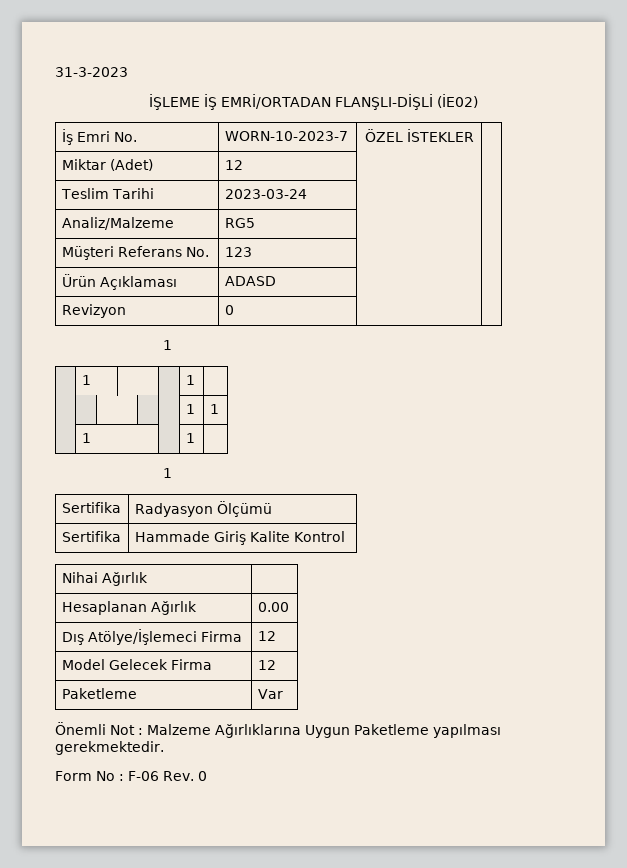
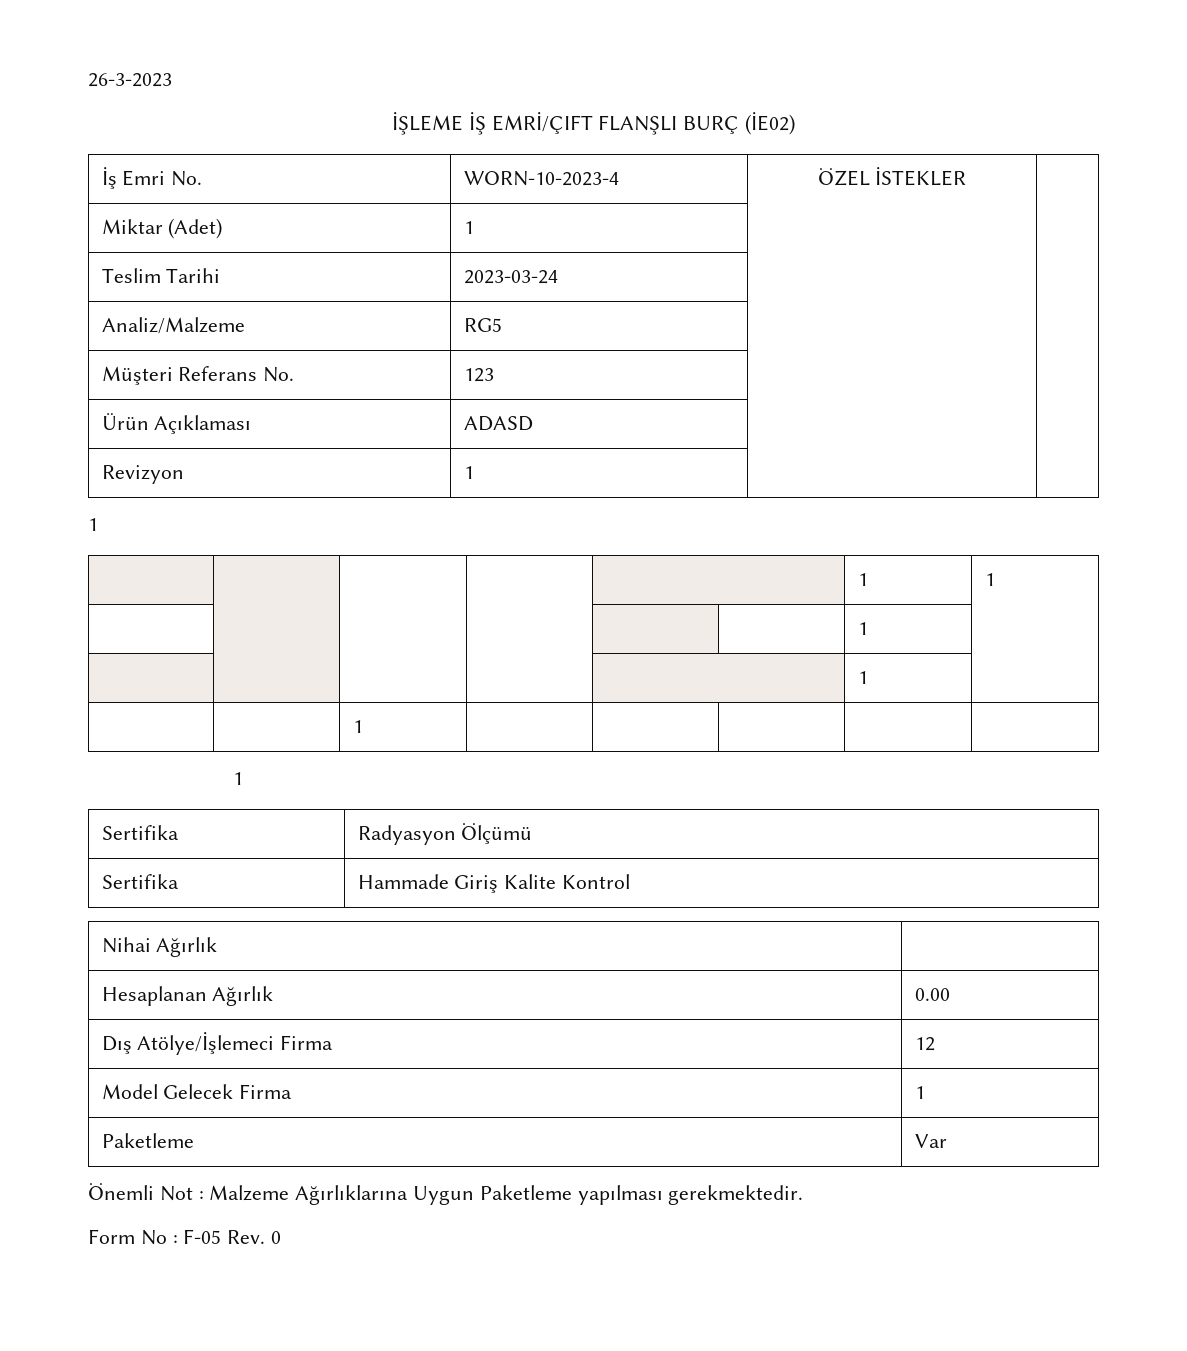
- 31-3-2023
+ 26-3-2023
- İŞLEME İŞ EMRİ/ORTADAN FLANŞLI-DİŞLİ (İE02)
+ İŞLEME İŞ EMRİ/ÇIFT FLANŞLI BURÇ (İE02)
- İş Emri No. | WORN-10-2023-7 | ÖZEL İSTEKLER |
+ İş Emri No. | WORN-10-2023-4 | ÖZEL İSTEKLER |
- Miktar (Adet) | 12 | |
+ Miktar (Adet) | 1 | |
- Revizyon | 0 | |
+ Revizyon | 1 | |
  1
- | 1 | | | 1 |
  | | | | | 1 | 1
- | 1 | | 1 |
+ | | | | | | 1 |
+ | | | | | 1 |
+ | | 1 | | | | |
- Model Gelecek Firma | 12
+ Model Gelecek Firma | 1
- Form No : F-06 Rev. 0
+ Form No : F-05 Rev. 0

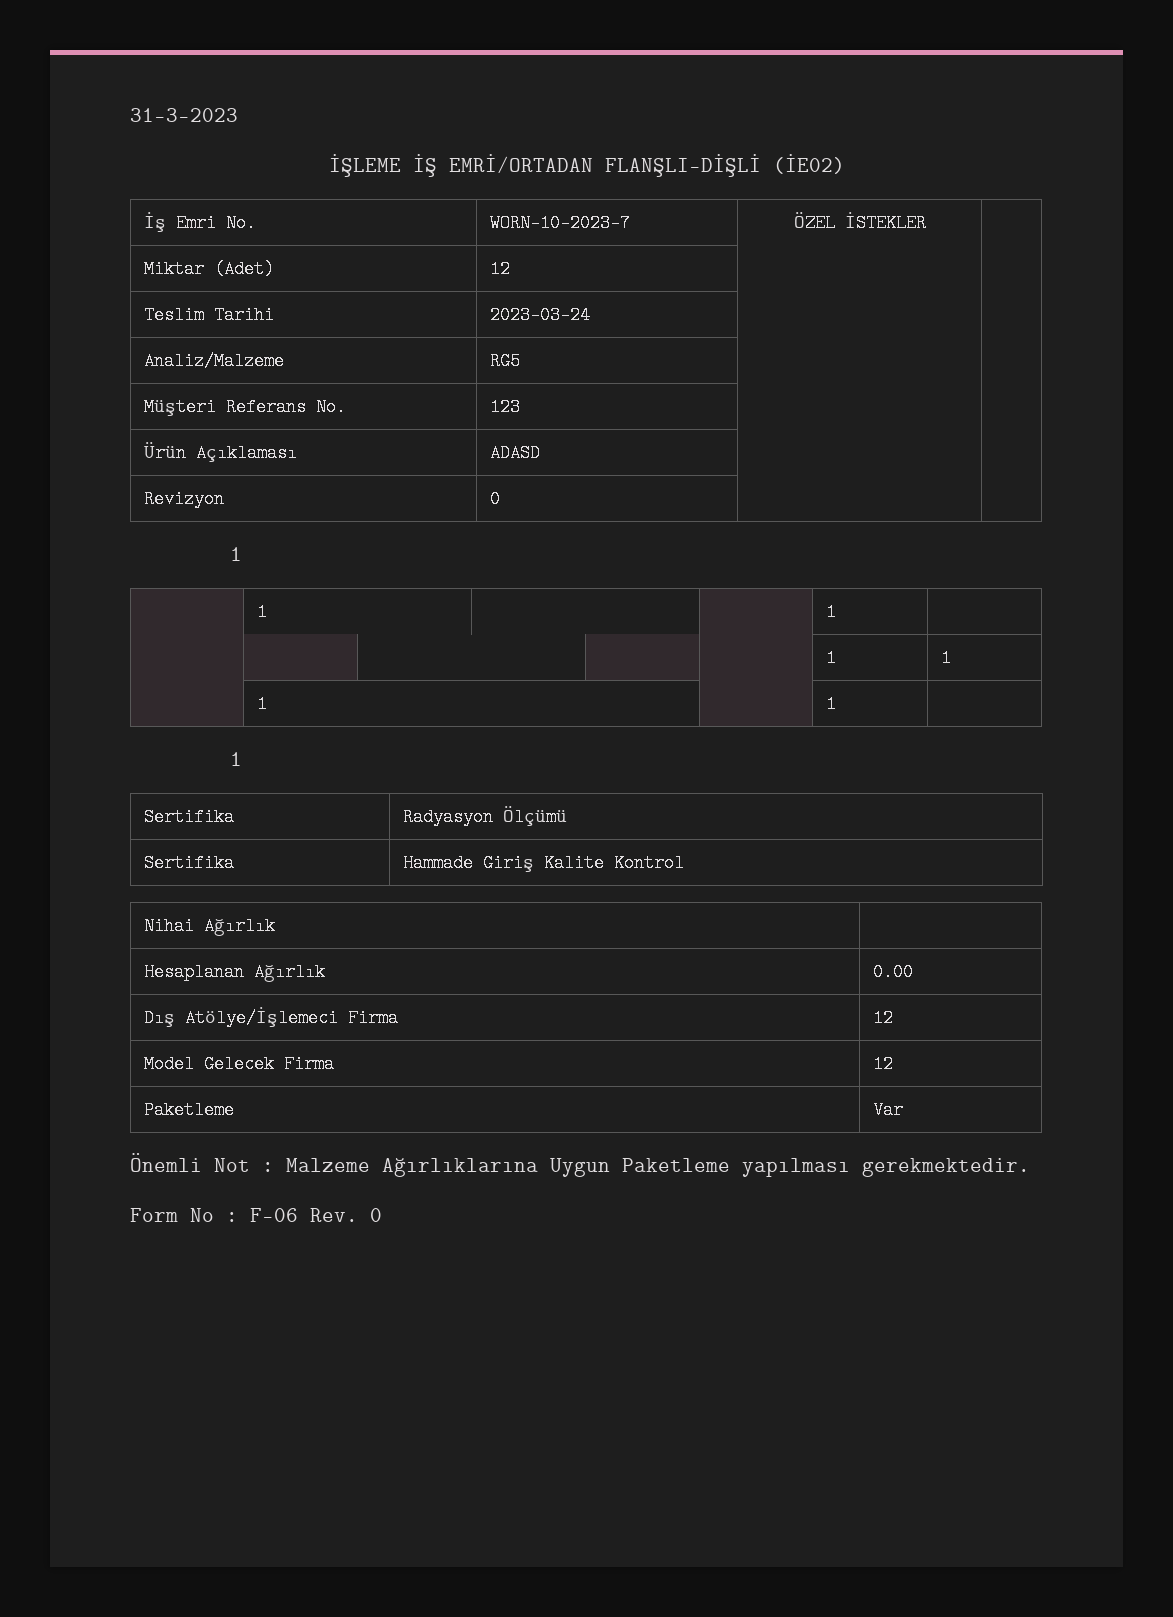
- 26-3-2023
+ 31-3-2023
- İŞLEME İŞ EMRİ/ÇIFT FLANŞLI BURÇ (İE02)
+ İŞLEME İŞ EMRİ/ORTADAN FLANŞLI-DİŞLİ (İE02)
- İş Emri No. | WORN-10-2023-4 | ÖZEL İSTEKLER |
+ İş Emri No. | WORN-10-2023-7 | ÖZEL İSTEKLER |
- Miktar (Adet) | 1 | |
+ Miktar (Adet) | 12 | |
- Revizyon | 1 | |
+ Revizyon | 0 | |
  1
+ | 1 | | | 1 |
  | | | | | 1 | 1
- | | | | | | 1 |
- | | | | | 1 |
- | | 1 | | | | |
+ | 1 | | 1 |
- Model Gelecek Firma | 1
+ Model Gelecek Firma | 12
- Form No : F-05 Rev. 0
+ Form No : F-06 Rev. 0

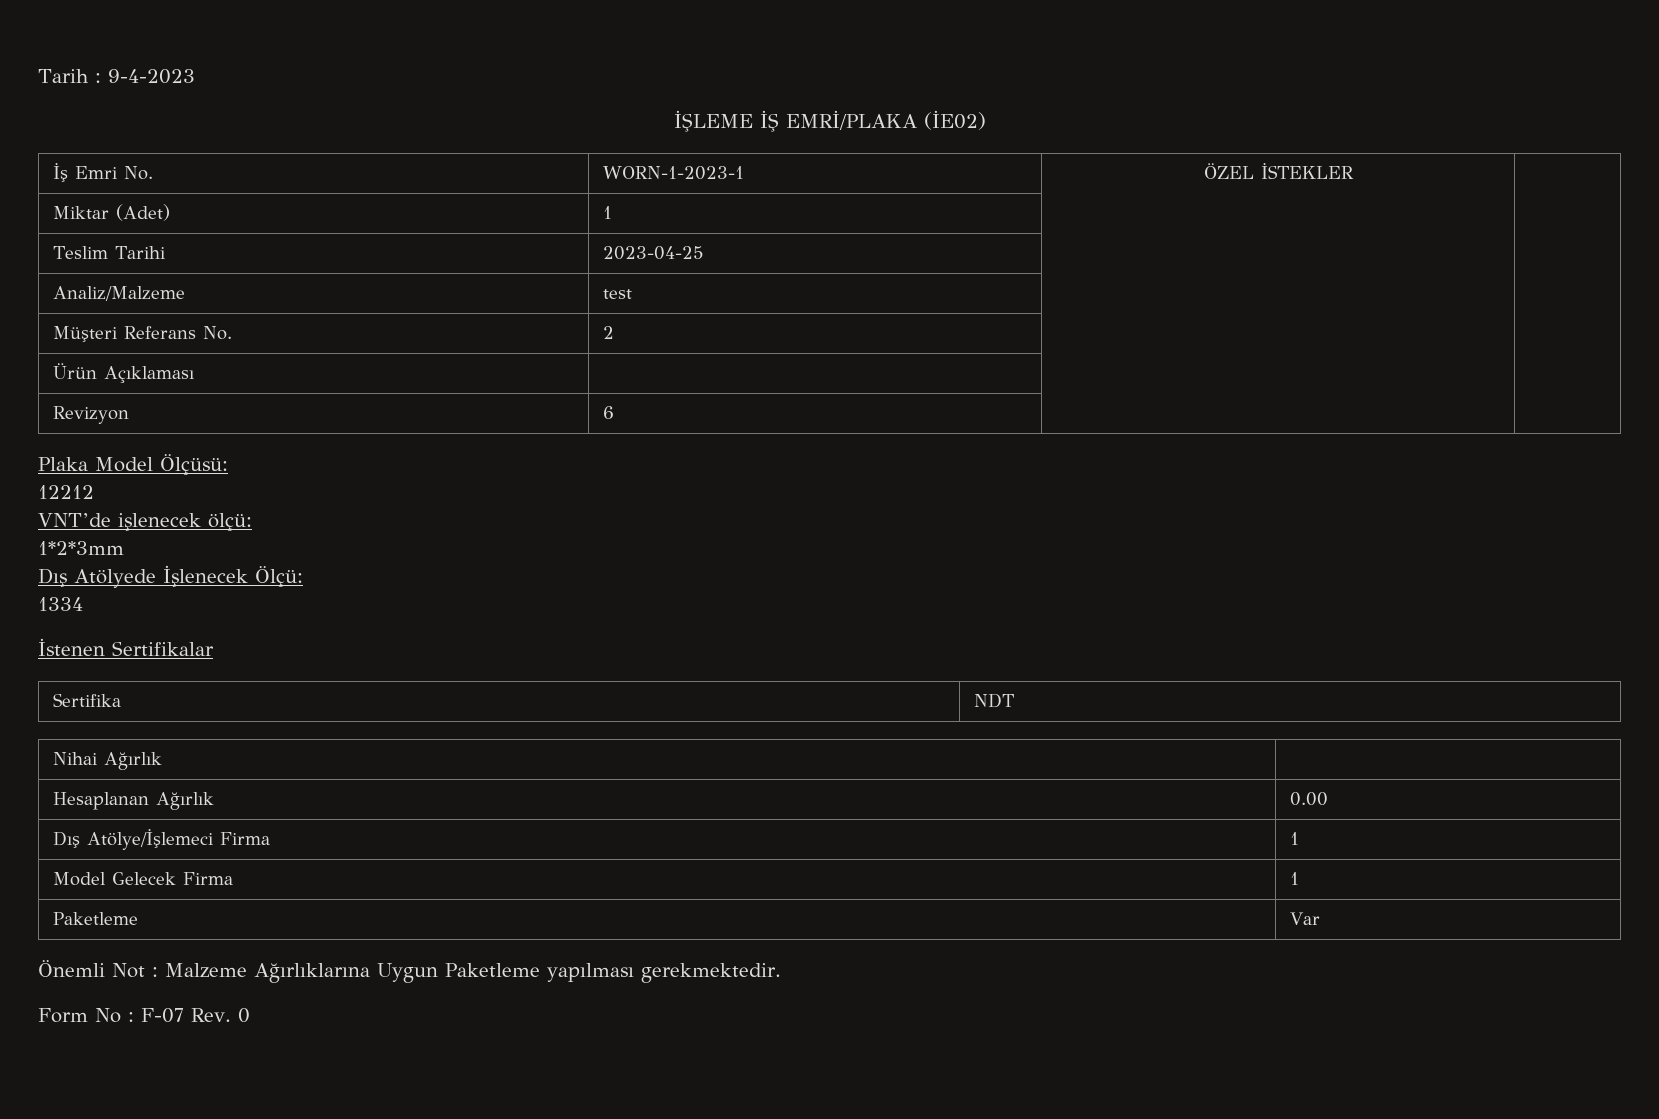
- 31-3-2023
+ Tarih : 9-4-2023
- İŞLEME İŞ EMRİ/ORTADAN FLANŞLI-DİŞLİ (İE02)
+ İŞLEME İŞ EMRİ/PLAKA (İE02)
- İş Emri No. | WORN-10-2023-7 | ÖZEL İSTEKLER |
+ İş Emri No. | WORN-1-2023-1 | ÖZEL İSTEKLER |
- Miktar (Adet) | 12 | |
+ Miktar (Adet) | 1 | |
- Teslim Tarihi | 2023-03-24 | |
+ Teslim Tarihi | 2023-04-25 | |
- Analiz/Malzeme | RG5 | |
+ Analiz/Malzeme | test | |
- Müşteri Referans No. | 123 | |
+ Müşteri Referans No. | 2 | |
- Ürün Açıklaması | ADASD | |
+ Ürün Açıklaması | | |
- Revizyon | 0 | |
- 1
- | 1 | | | 1 |
- | | | | | 1 | 1
- | 1 | | 1 |
- 1
- Sertifika | Radyasyon Ölçümü
- Sertifika | Hammade Giriş Kalite Kontrol
+ Revizyon | 6 | |
+ Plaka Model Ölçüsü:
+ 12212
+ VNT’de işlenecek ölçü:
+ 1*2*3mm
+ Dış Atölyede İşlenecek Ölçü:
+ 1334
+ İstenen Sertifikalar
+ Sertifika | NDT
- Dış Atölye/İşlemeci Firma | 12
+ Dış Atölye/İşlemeci Firma | 1
- Model Gelecek Firma | 12
+ Model Gelecek Firma | 1
- Form No : F-06 Rev. 0
+ Form No : F-07 Rev. 0

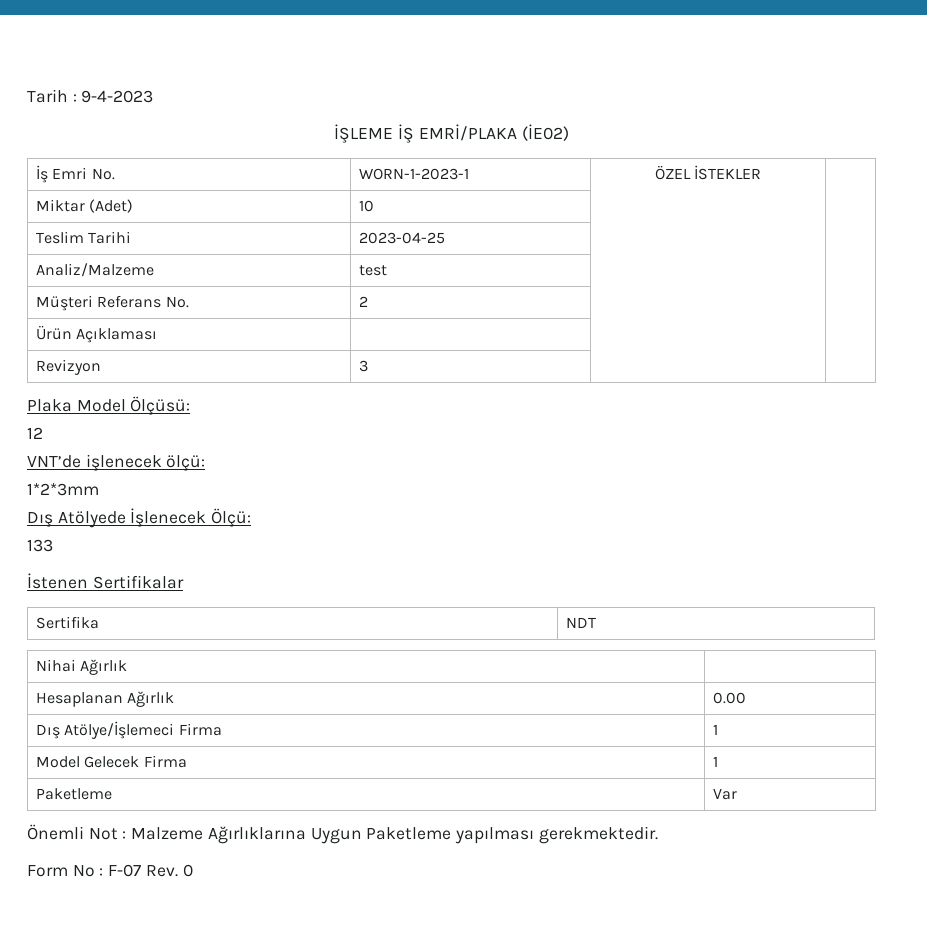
- Miktar (Adet) | 1 | |
+ Miktar (Adet) | 10 | |
- Revizyon | 6 | |
+ Revizyon | 3 | |
- 12212
+ 12
- 1334
+ 133

